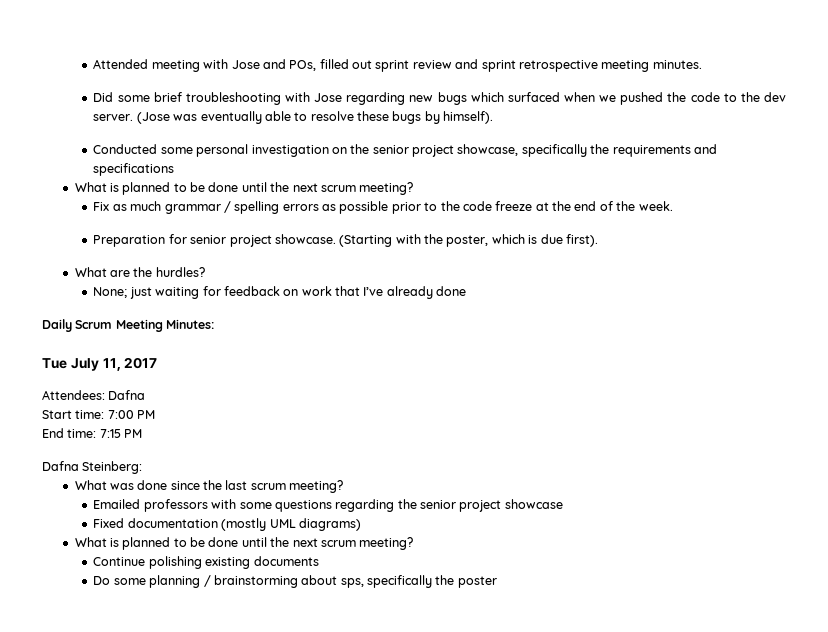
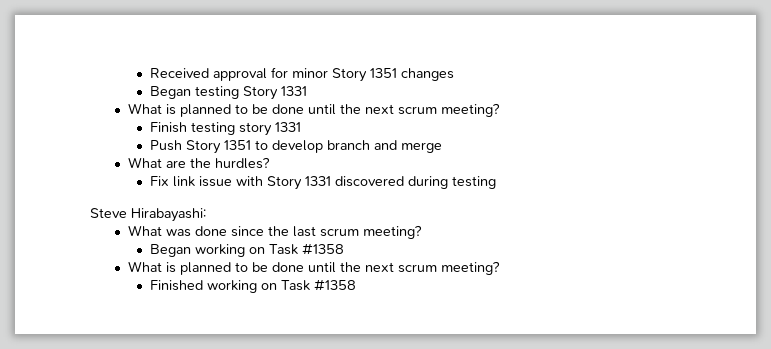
- Attended meeting with Jose and POs, filled out sprint review and sprint retrospective meeting minutes.
- Did some brief troubleshooting with Jose regarding new bugs which surfaced when we pushed the code to the dev server. (Jose was eventually able to resolve these bugs by himself).
- Conducted some personal investigation on the senior project showcase, specifically the requirements and specifications
+ Received approval for minor Story 1351 changes
+ Began testing Story 1331
- Fix as much grammar / spelling errors as possible prior to the code freeze at the end of the week.
- Preparation for senior project showcase. (Starting with the poster, which is due first).
+ Finish testing story 1331
+ Push Story 1351 to develop branch and merge
  What are the hurdles?
- None; just waiting for feedback on work that I’ve already done
- Daily Scrum Meeting Minutes:
- Tue July 11, 2017
- Attendees: Dafna
- Start time: 7:00 PM
- End time: 7:15 PM
- Dafna Steinberg:
+ Fix link issue with Story 1331 discovered during testing
+ Steve Hirabayashi:
- Emailed professors with some questions regarding the senior project showcase
- Fixed documentation (mostly UML diagrams)
+ Began working on Task #1358
- Continue polishing existing documents
- Do some planning / brainstorming about sps, specifically the poster
+ Finished working on Task #1358

